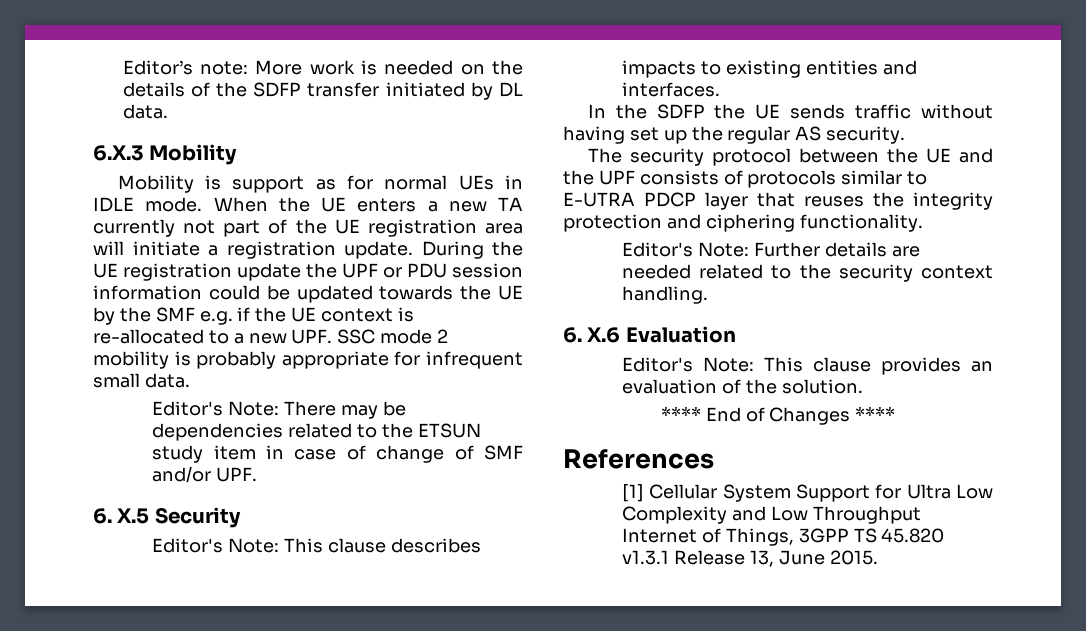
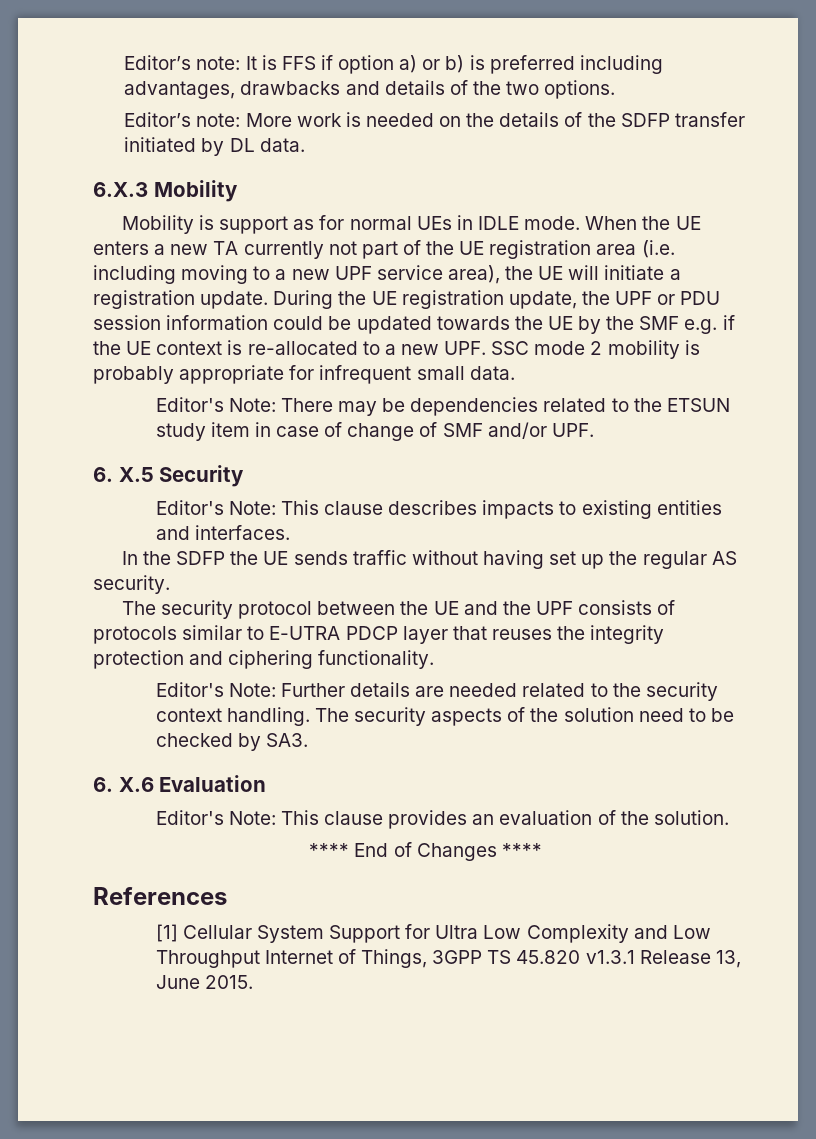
+ Editor’s note: It is FFS if option a) or b) is preferred including advantages, drawbacks and details of the two options.
- When the UE enters a new TA currently not part of the UE registration area will initiate a registration update.
+ When the UE enters a new TA currently not part of the UE registration area (i.e. including moving to a new UPF service area), the UE will initiate a registration update.
- During the UE registration update the UPF or PDU session information could be updated towards the UE by the SMF e.g. if the UE context is re-allocated to a new UPF. SSC mode 2 mobility is probably appropriate for infrequent small data.
+ During the UE registration update, the UPF or PDU session information could be updated towards the UE by the SMF e.g. if the UE context is re-allocated to a new UPF. SSC mode 2 mobility is probably appropriate for infrequent small data.
+ The security aspects of the solution need to be checked by SA3.

